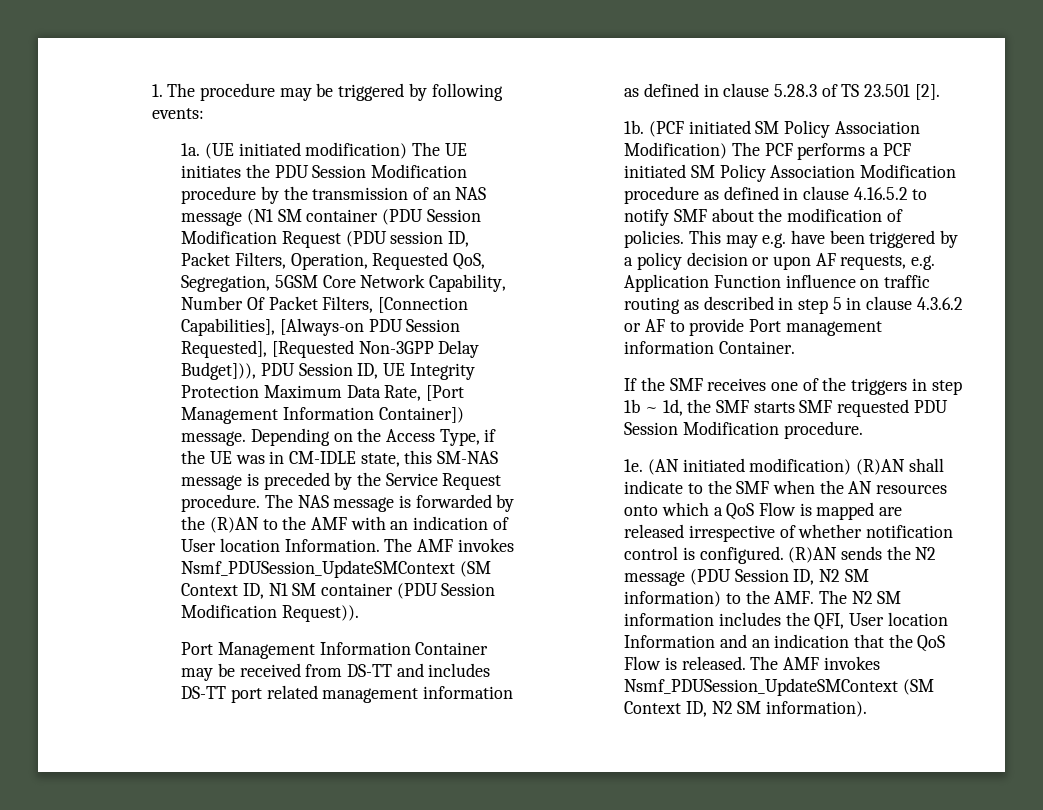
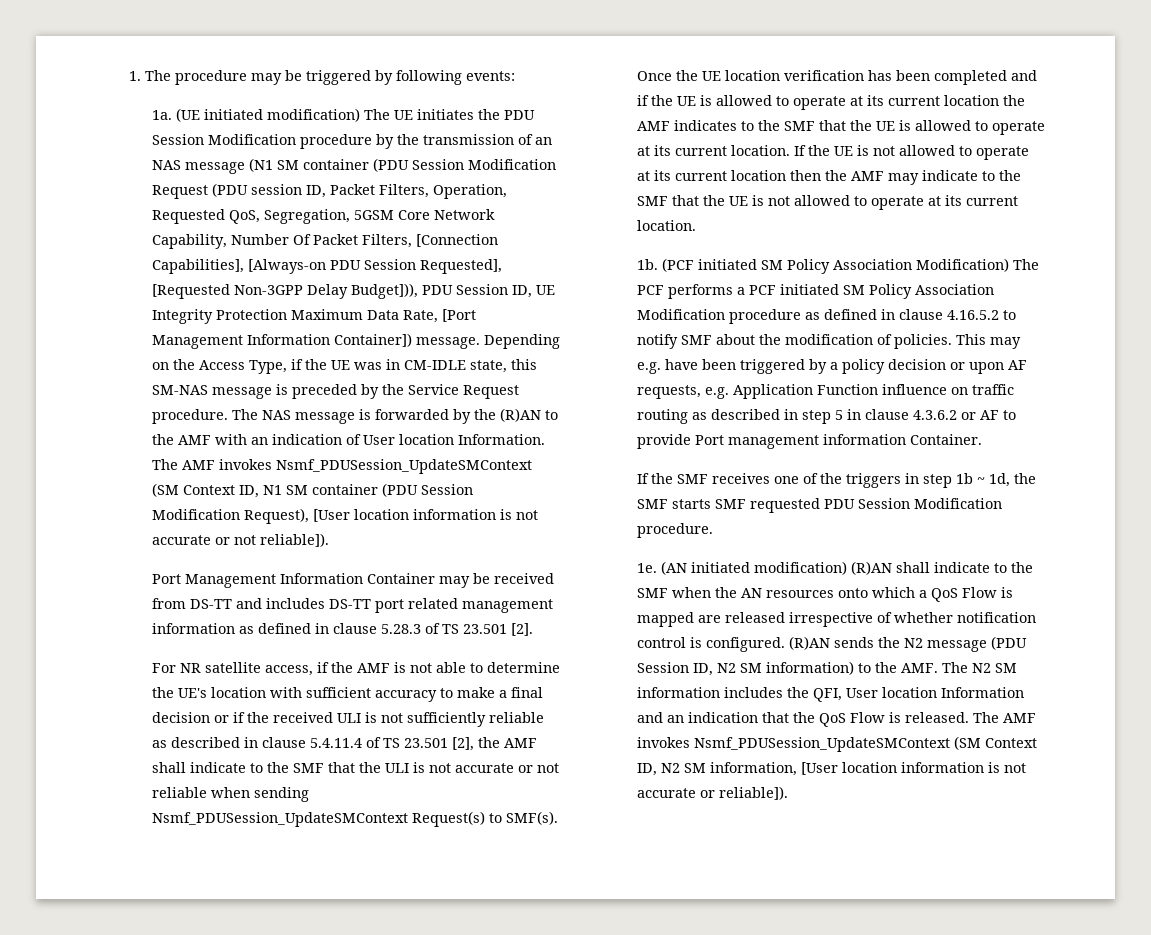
- The AMF invokes Nsmf_PDUSession_UpdateSMContext (SM Context ID, N1 SM container (PDU Session Modification Request)).
+ The AMF invokes Nsmf_PDUSession_UpdateSMContext (SM Context ID, N1 SM container (PDU Session Modification Request), [User location information is not accurate or not reliable]).
+ For NR satellite access, if the AMF is not able to determine the UE's location with sufficient accuracy to make a final decision or if the received ULI is not sufficiently reliable as described in clause 5.4.11.4 of TS 23.501 [2], the AMF shall indicate to the SMF that the ULI is not accurate or not reliable when sending Nsmf_PDUSession_UpdateSMContext Request(s) to SMF(s). Once the UE location verification has been completed and if the UE is allowed to operate at its current location the AMF indicates to the SMF that the UE is allowed to operate at its current location. If the UE is not allowed to operate at its current location then the AMF may indicate to the SMF that the UE is not allowed to operate at its current location.
- The AMF invokes Nsmf_PDUSession_UpdateSMContext (SM Context ID, N2 SM information).
+ The AMF invokes Nsmf_PDUSession_UpdateSMContext (SM Context ID, N2 SM information, [User location information is not accurate or reliable]).

